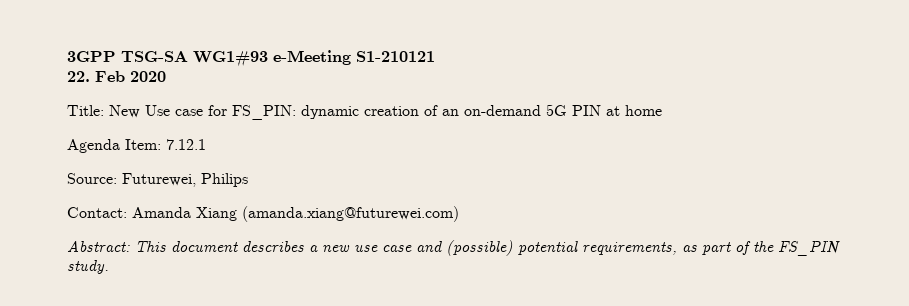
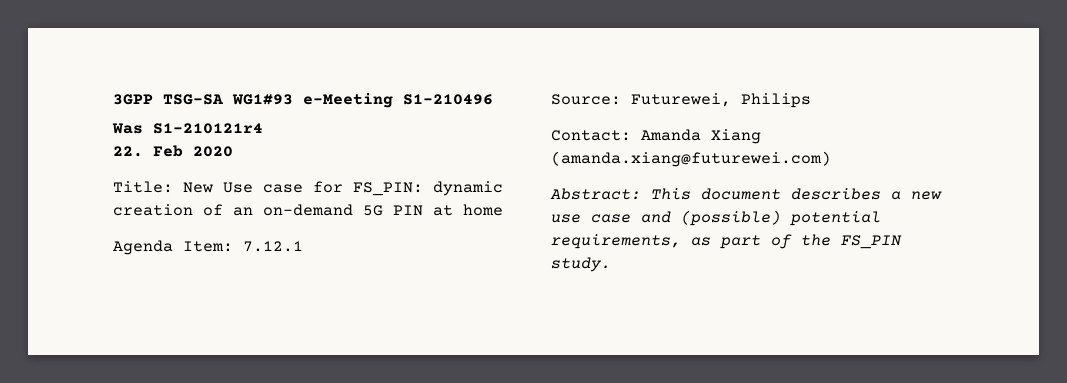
- 3GPP TSG-SA WG1#93 e-Meeting S1-210121
+ 3GPP TSG-SA WG1#93 e-Meeting S1-210496
+ Was S1-210121r4

